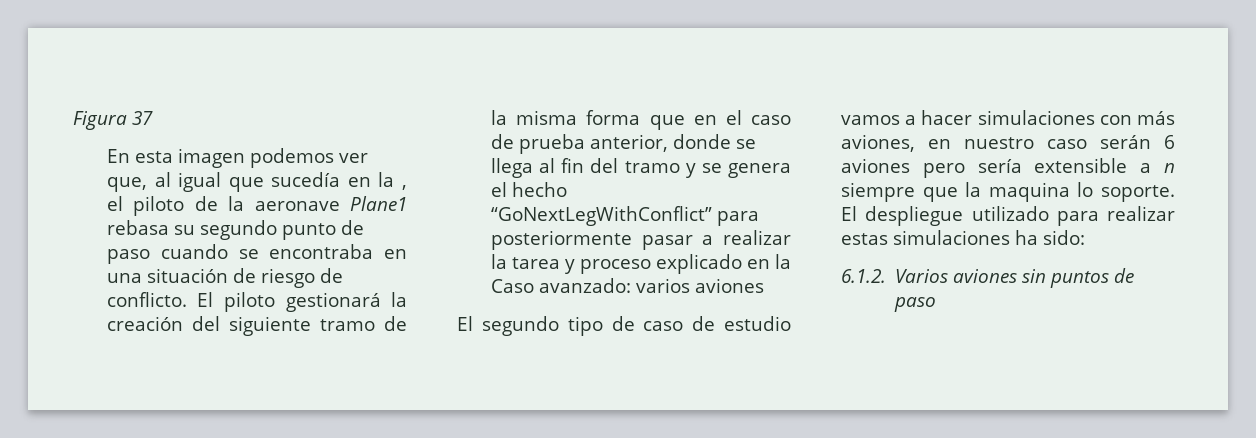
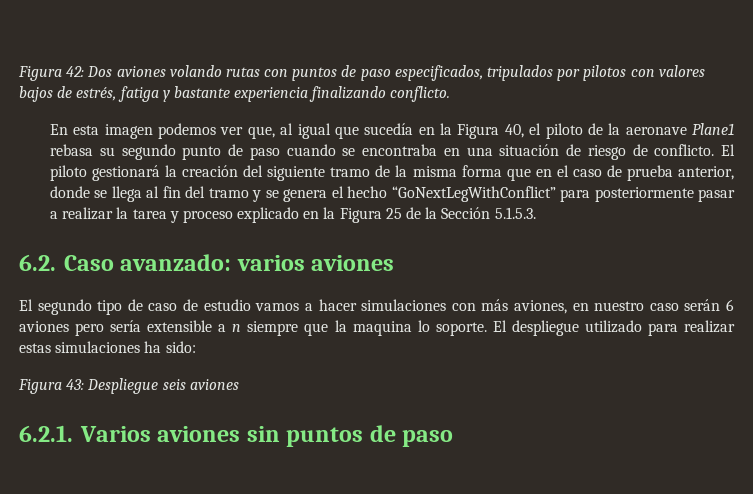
- Figura 37
+ Figura 42: Dos aviones volando rutas con puntos de paso especificados, tripulados por pilotos con valores bajos de estrés, fatiga y bastante experiencia finalizando conflicto.
- En esta imagen podemos ver que, al igual que sucedía en la , el piloto de la aeronave Plane1 rebasa su segundo punto de paso cuando se encontraba en una situación de riesgo de conflicto.
+ En esta imagen podemos ver que, al igual que sucedía en la Figura 40, el piloto de la aeronave Plane1 rebasa su segundo punto de paso cuando se encontraba en una situación de riesgo de conflicto.
- El piloto gestionará la creación del siguiente tramo de la misma forma que en el caso de prueba anterior, donde se llega al fin del tramo y se genera el hecho “GoNextLegWithConflict” para posteriormente pasar a realizar la tarea y proceso explicado en la Caso avanzado: varios aviones
+ El piloto gestionará la creación del siguiente tramo de la misma forma que en el caso de prueba anterior, donde se llega al fin del tramo y se genera el hecho “GoNextLegWithConflict” para posteriormente pasar a realizar la tarea y proceso explicado en la Figura 25 de la Sección 5.1.5.3.
+ 6.2. Caso avanzado: varios aviones
- 6.1.2. Varios aviones sin puntos de paso
+ Figura 43: Despliegue seis aviones
+ 6.2.1. Varios aviones sin puntos de paso

